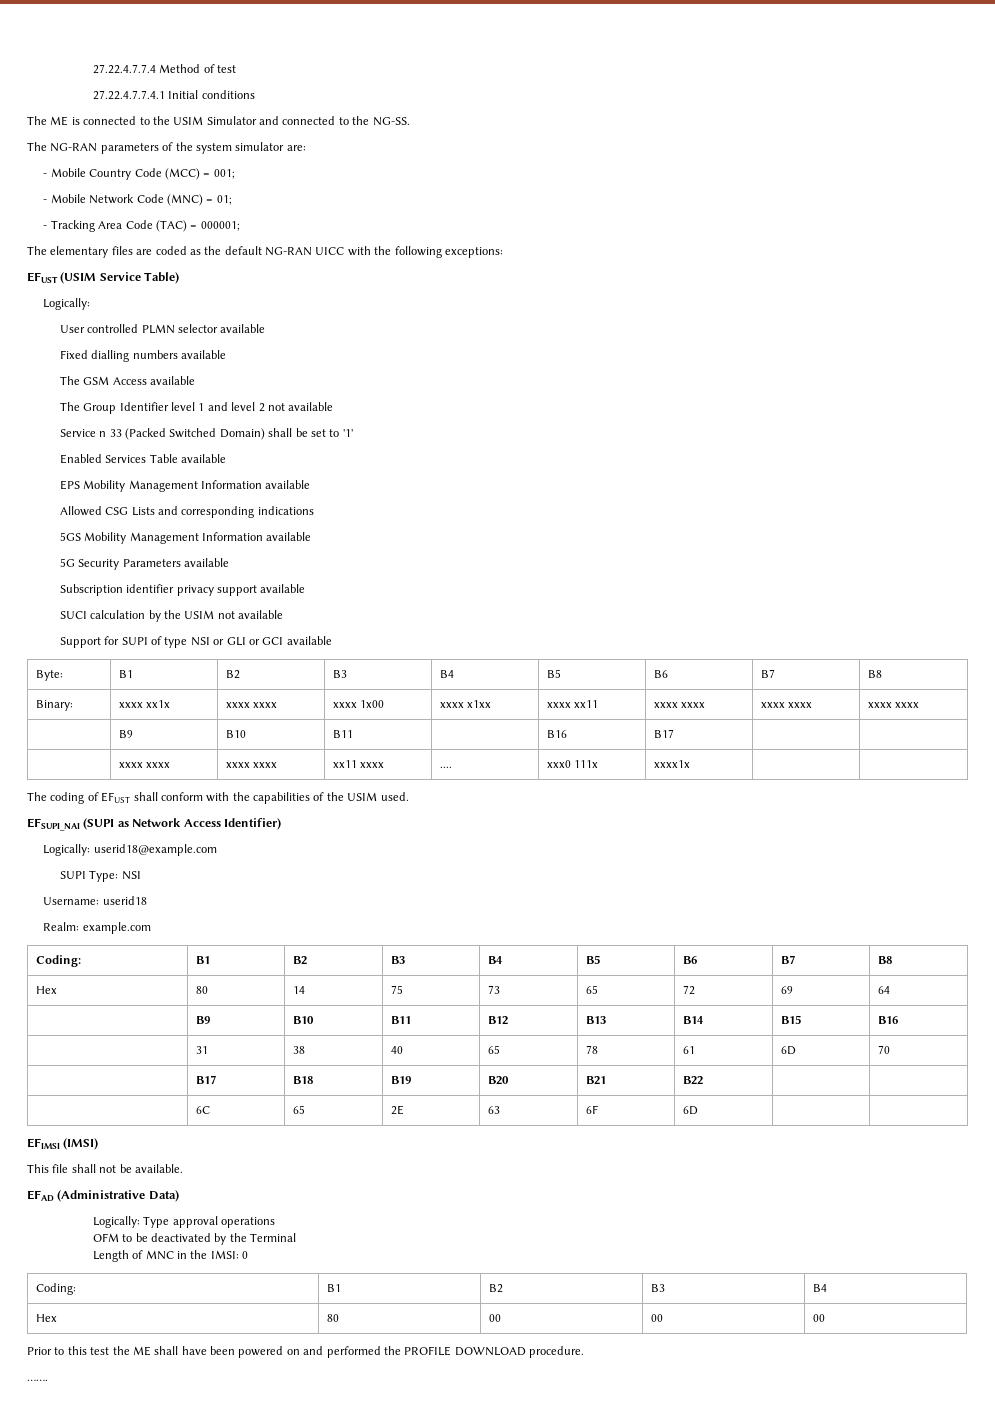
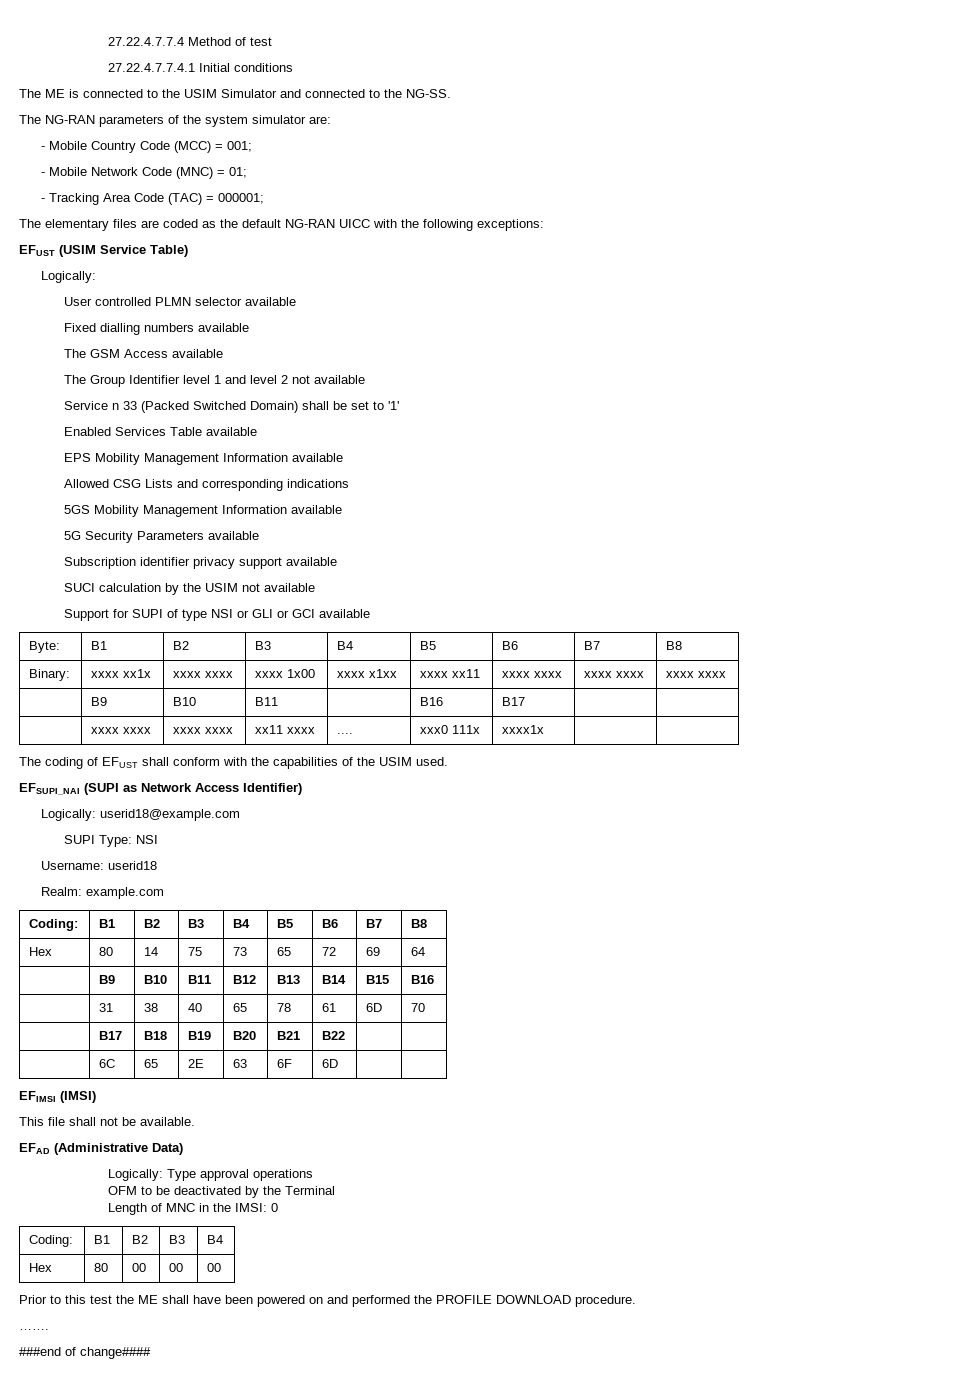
+ ###end of change####

